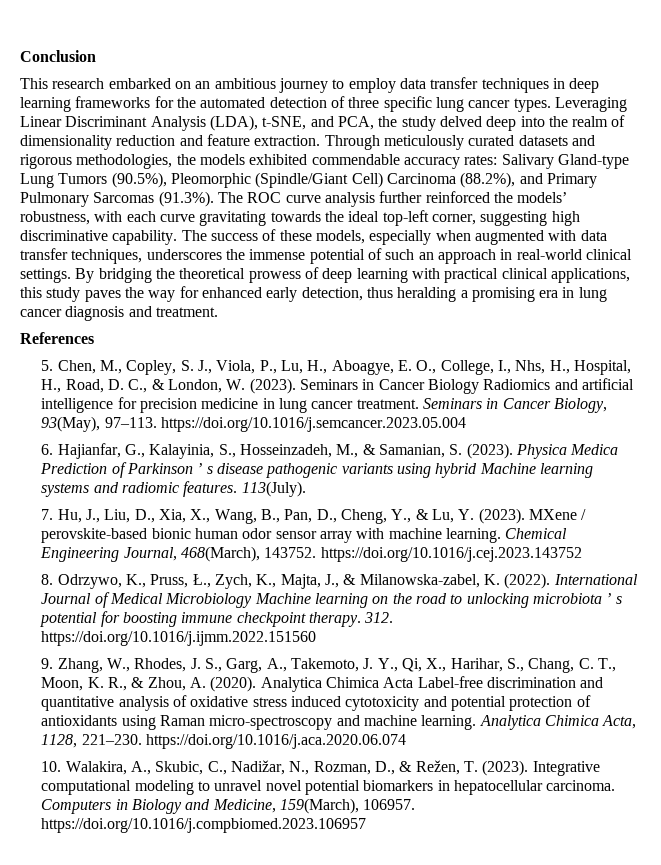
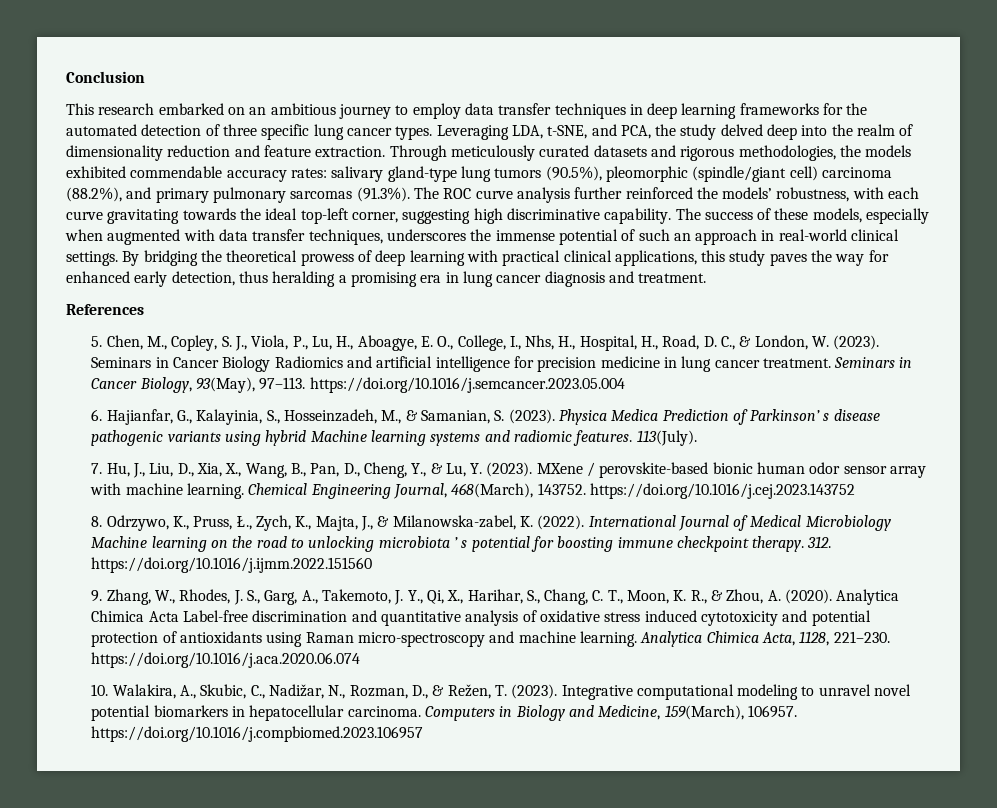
- Leveraging Linear Discriminant Analysis (LDA), t-SNE, and PCA, the study delved deep into the realm of dimensionality reduction and feature extraction.
+ Leveraging LDA, t-SNE, and PCA, the study delved deep into the realm of dimensionality reduction and feature extraction.
- Through meticulously curated datasets and rigorous methodologies, the models exhibited commendable accuracy rates: Salivary Gland-type Lung Tumors (90.5%), Pleomorphic (Spindle/Giant Cell) Carcinoma (88.2%), and Primary Pulmonary Sarcomas (91.3%). The ROC curve analysis further reinforced the models’ robustness, with each curve gravitating towards the ideal top-left corner, suggesting high discriminative capability.
+ Through meticulously curated datasets and rigorous methodologies, the models exhibited commendable accuracy rates: salivary gland-type lung tumors (90.5%), pleomorphic (spindle/giant cell) carcinoma (88.2%), and primary pulmonary sarcomas (91.3%). The ROC curve analysis further reinforced the models’ robustness, with each curve gravitating towards the ideal top-left corner, suggesting high discriminative capability.
- Physica Medica Prediction of Parkinson ’ s disease pathogenic variants using hybrid Machine learning systems and radiomic features.
+ Physica Medica Prediction of Parkinson’ s disease pathogenic variants using hybrid Machine learning systems and radiomic features.

